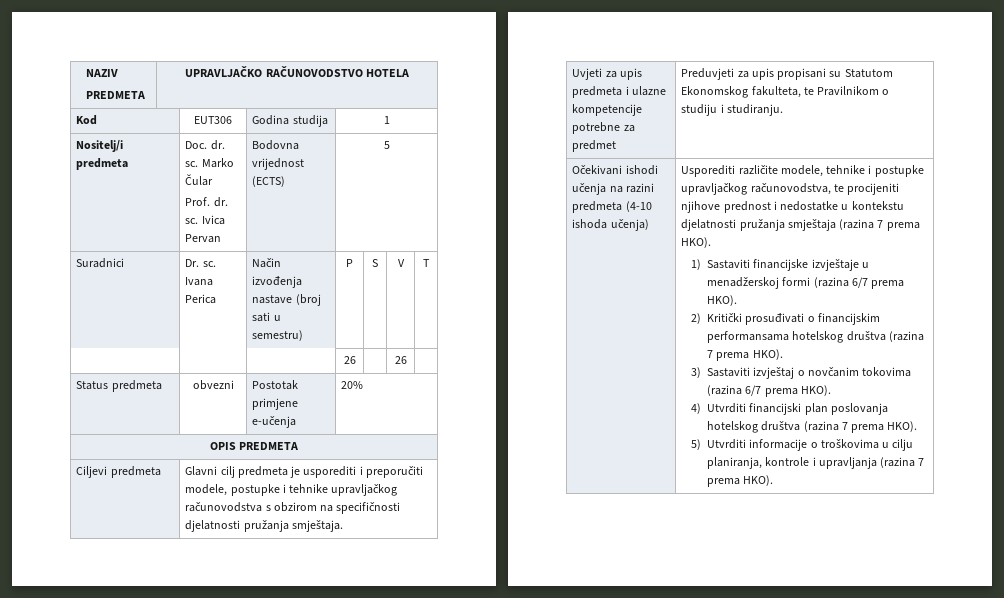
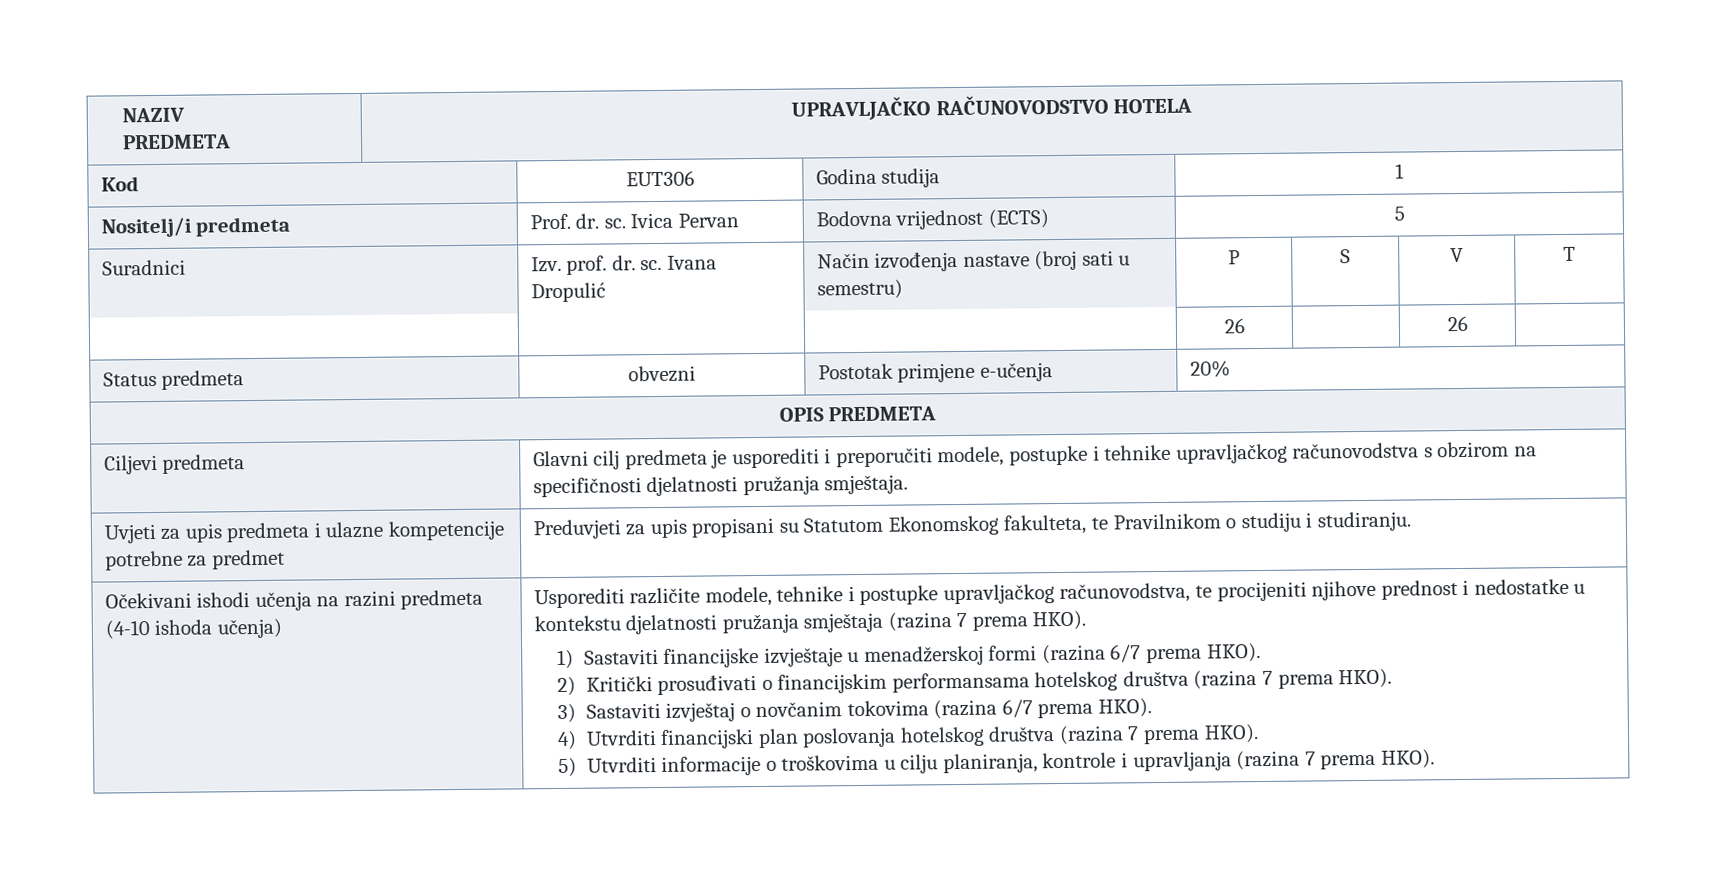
- Nositelj/i predmeta | Doc. dr. sc. Marko Čular
- Prof. dr. sc. Ivica Pervan | Bodovna vrijednost (ECTS) | 5
+ Nositelj/i predmeta | Prof. dr. sc. Ivica Pervan | Bodovna vrijednost (ECTS) | 5
- Suradnici | Dr. sc. Ivana Perica | Način izvođenja nastave (broj sati u semestru) | P | S | V | T
+ Suradnici | Izv. prof. dr. sc. Ivana Dropulić | Način izvođenja nastave (broj sati u semestru) | P | S | V | T

